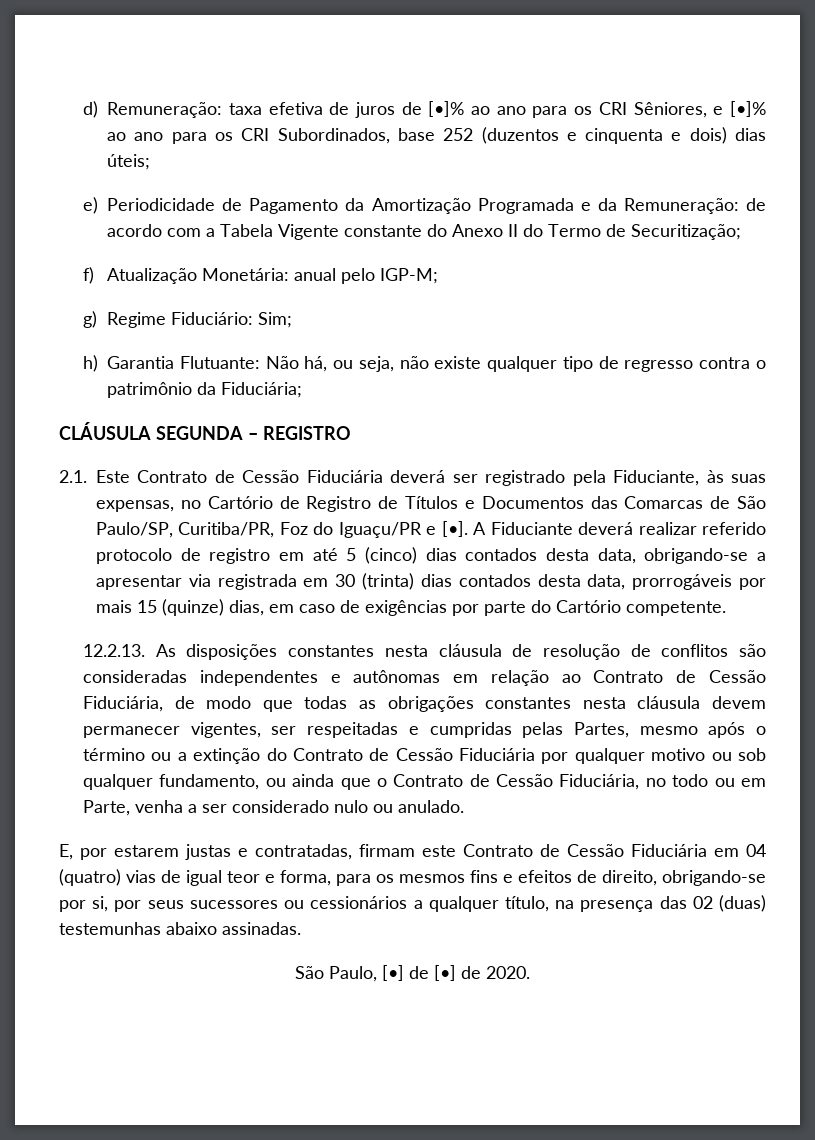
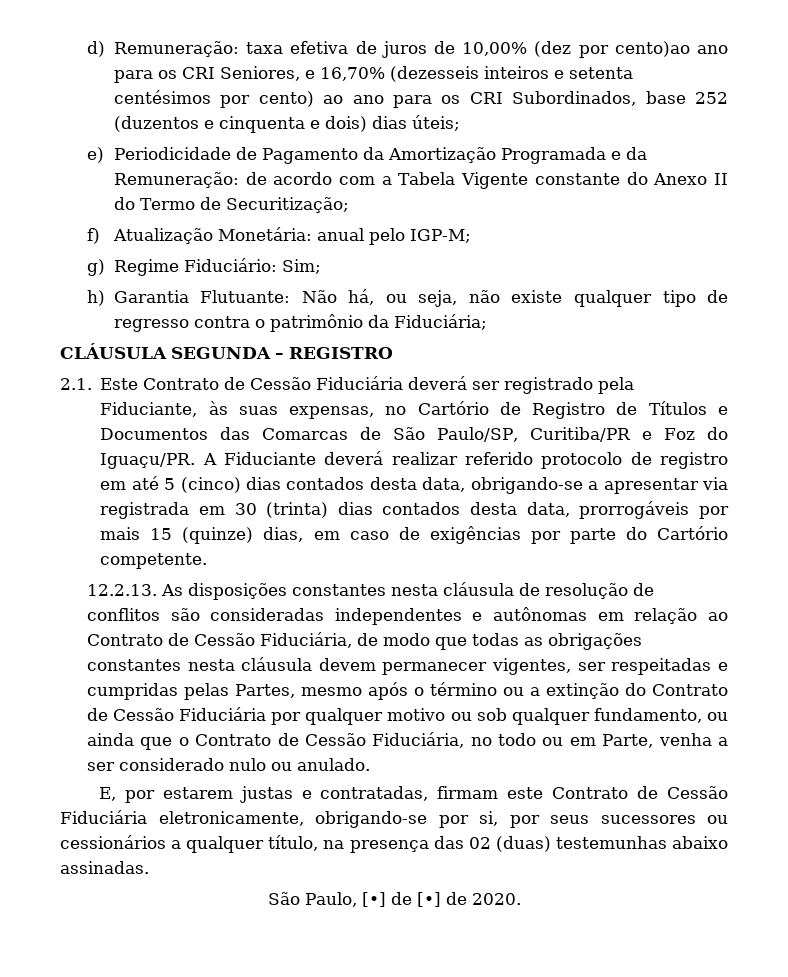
- d) Remuneração: taxa efetiva de juros de [•]% ao ano para os CRI Sêniores, e [•]% ao ano para os CRI Subordinados, base 252 (duzentos e cinquenta e dois) dias úteis;
+ d) Remuneração: taxa efetiva de juros de 10,00% (dez por cento)ao ano para os CRI Seniores, e 16,70% (dezesseis inteiros e setenta centésimos por cento) ao ano para os CRI Subordinados, base 252 (duzentos e cinquenta e dois) dias úteis;
- 2.1. Este Contrato de Cessão Fiduciária deverá ser registrado pela Fiduciante, às suas expensas, no Cartório de Registro de Títulos e Documentos das Comarcas de São Paulo/SP, Curitiba/PR, Foz do Iguaçu/PR e [•].
+ 2.1. Este Contrato de Cessão Fiduciária deverá ser registrado pela Fiduciante, às suas expensas, no Cartório de Registro de Títulos e Documentos das Comarcas de São Paulo/SP, Curitiba/PR e Foz do Iguaçu/PR.
- E, por estarem justas e contratadas, firmam este Contrato de Cessão Fiduciária em 04 (quatro) vias de igual teor e forma, para os mesmos fins e efeitos de direito, obrigando-se por si, por seus sucessores ou cessionários a qualquer título, na presença das 02 (duas) testemunhas abaixo assinadas.
+ E, por estarem justas e contratadas, firmam este Contrato de Cessão Fiduciária eletronicamente, obrigando-se por si, por seus sucessores ou cessionários a qualquer título, na presença das 02 (duas) testemunhas abaixo assinadas.

